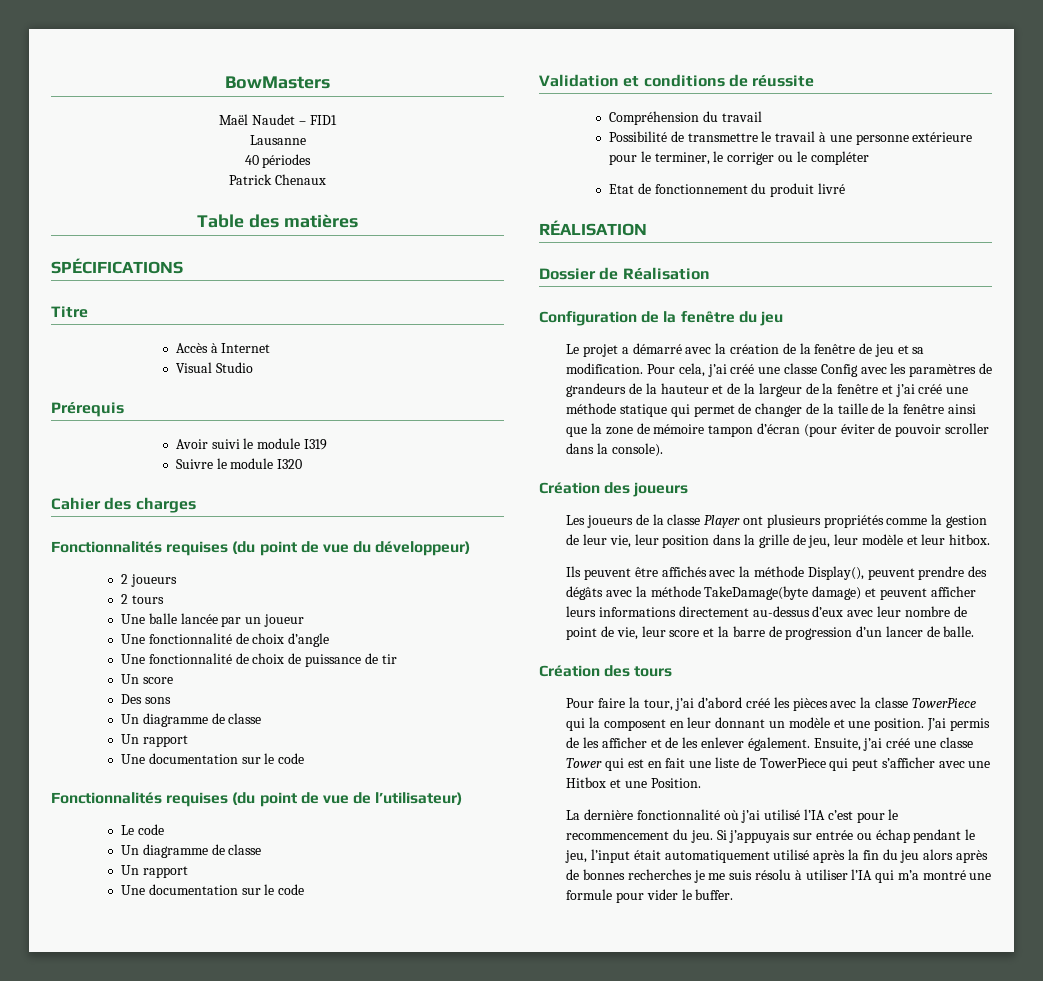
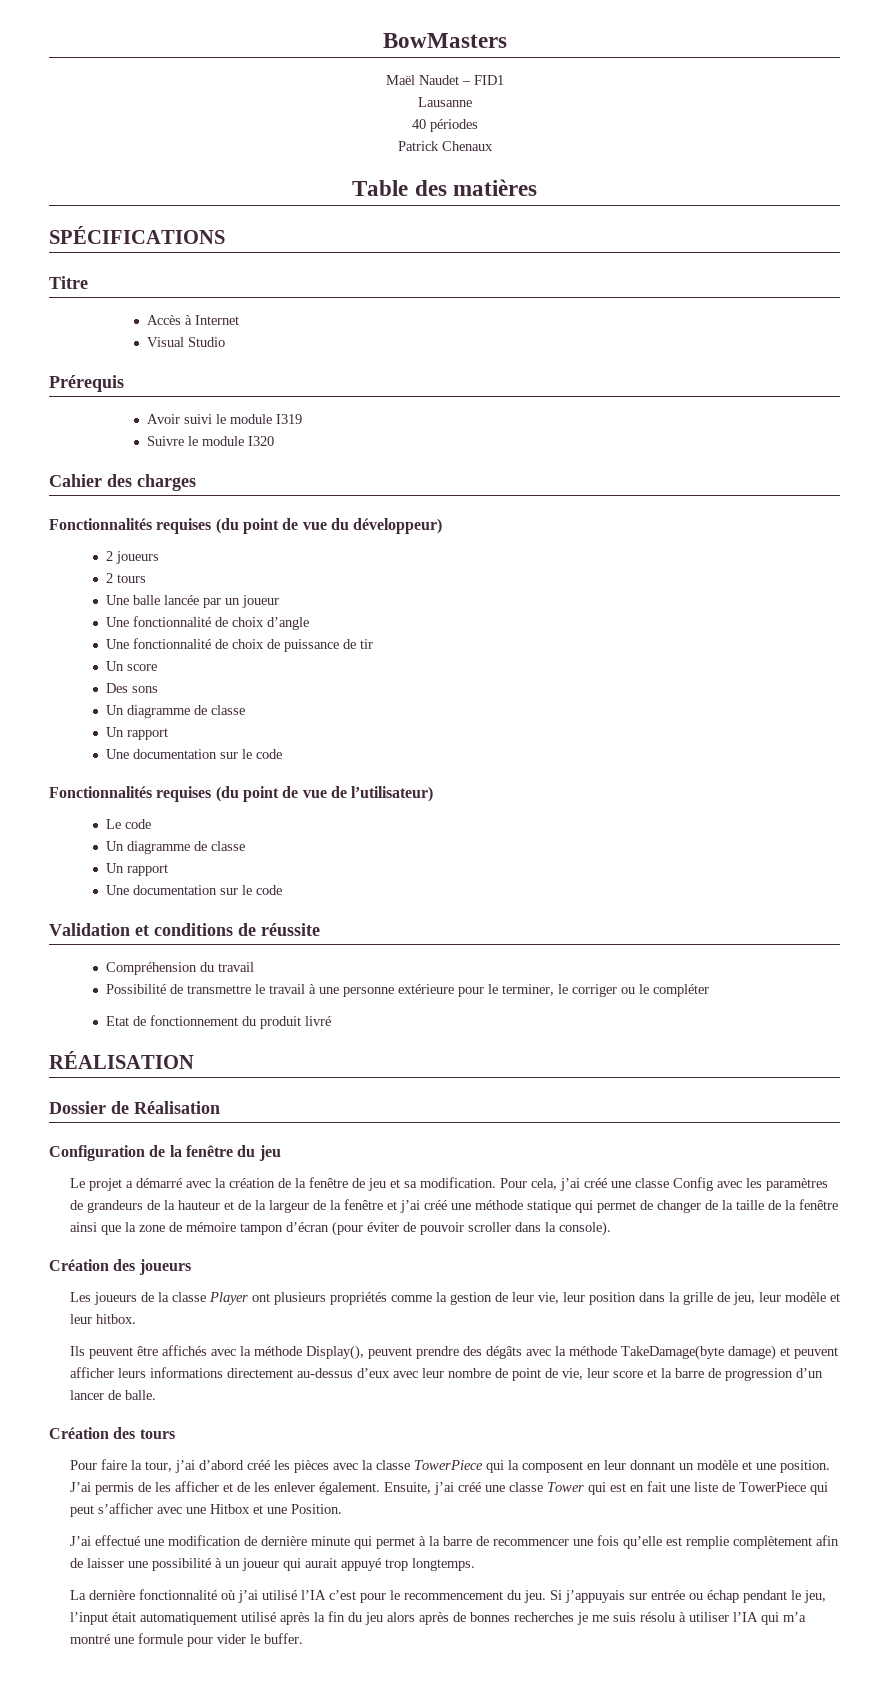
+ J’ai effectué une modification de dernière minute qui permet à la barre de recommencer une fois qu’elle est remplie complètement afin de laisser une possibilité à un joueur qui aurait appuyé trop longtemps.

